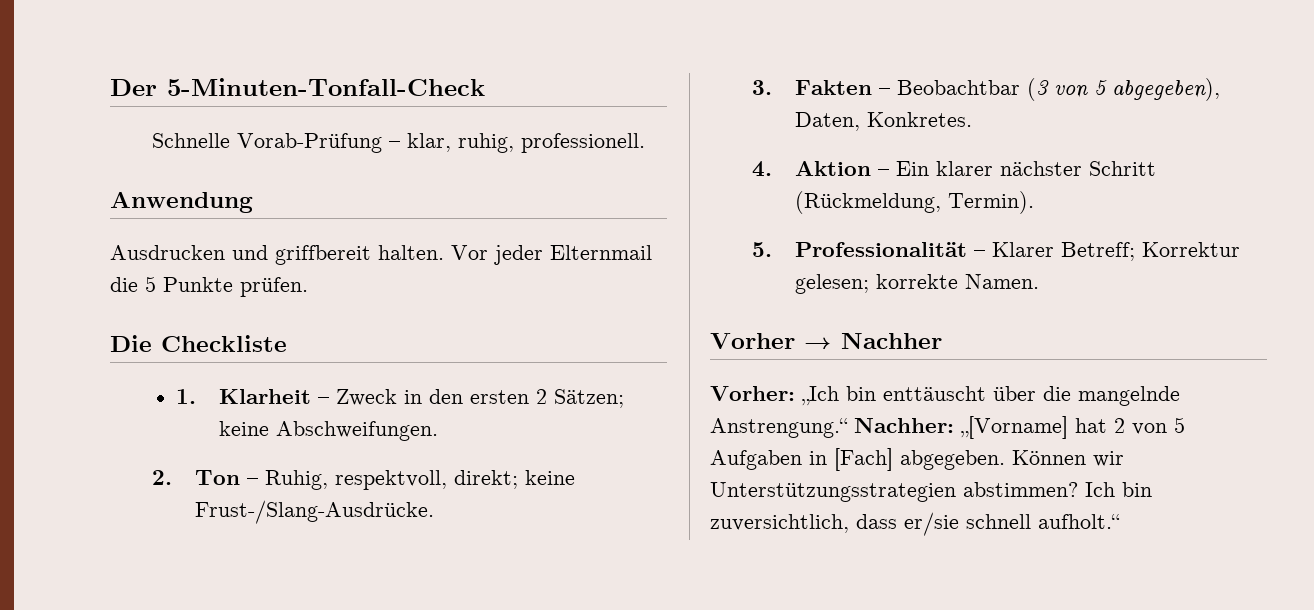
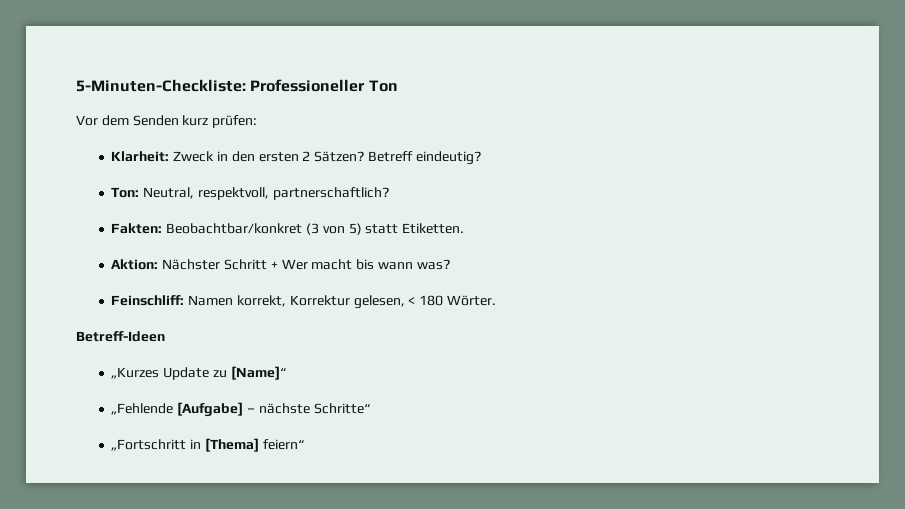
- Der 5-Minuten-Tonfall-Check
- Schnelle Vorab-Prüfung – klar, ruhig, professionell.
- Anwendung
- Ausdrucken und griffbereit halten. Vor jeder Elternmail die 5 Punkte prüfen.
- Die Checkliste
- 1. Klarheit – Zweck in den ersten 2 Sätzen; keine Abschweifungen.
- 2. Ton – Ruhig, respektvoll, direkt; keine Frust-/Slang-Ausdrücke.
- 3. Fakten – Beobachtbar (3 von 5 abgegeben), Daten, Konkretes.
- 4. Aktion – Ein klarer nächster Schritt (Rückmeldung, Termin).
- 5. Professionalität – Klarer Betreff; Korrektur gelesen; korrekte Namen.
- Vorher → Nachher
- Vorher: „Ich bin enttäuscht über die mangelnde Anstrengung.“ Nachher: „[Vorname] hat 2 von 5 Aufgaben in [Fach] abgegeben. Können wir Unterstützungsstrategien abstimmen? Ich bin zuversichtlich, dass er/sie schnell aufholt.“
+ 5-Minuten-Checkliste: Professioneller Ton
+ Vor dem Senden kurz prüfen:
+ Klarheit: Zweck in den ersten 2 Sätzen? Betreff eindeutig?
+ Ton: Neutral, respektvoll, partnerschaftlich?
+ Fakten: Beobachtbar/konkret (3 von 5) statt Etiketten.
+ Aktion: Nächster Schritt + Wer macht bis wann was?
+ Feinschliff: Namen korrekt, Korrektur gelesen, < 180 Wörter.
+ Betreff-Ideen
+ „Kurzes Update zu [Name]“
+ „Fehlende [Aufgabe] – nächste Schritte“
+ „Fortschritt in [Thema] feiern“

